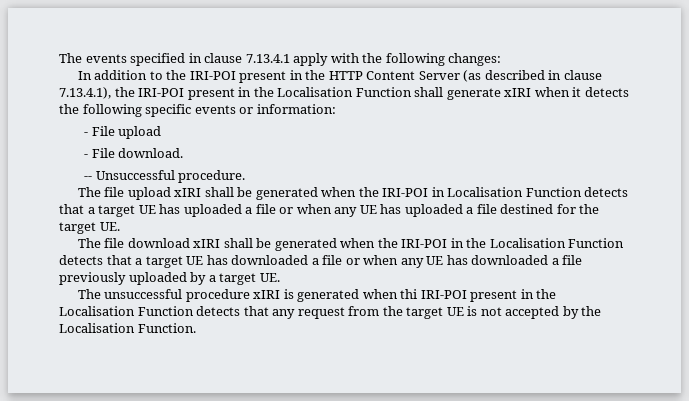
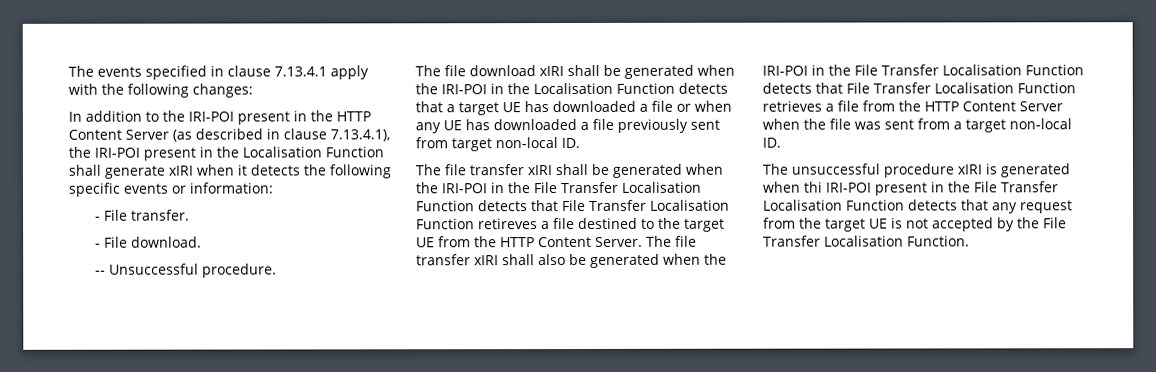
- - File upload
+ - File transfer.
- The file upload xIRI shall be generated when the IRI-POI in Localisation Function detects that a target UE has uploaded a file or when any UE has uploaded a file destined for the target UE.
- The file download xIRI shall be generated when the IRI-POI in the Localisation Function detects that a target UE has downloaded a file or when any UE has downloaded a file previously uploaded by a target UE.
+ The file download xIRI shall be generated when the IRI-POI in the Localisation Function detects that a target UE has downloaded a file or when any UE has downloaded a file previously sent from target non-local ID.
+ The file transfer xIRI shall be generated when the IRI-POI in the File Transfer Localisation Function detects that File Transfer Localisation Function retireves a file destined to the target UE from the HTTP Content Server. The file transfer xIRI shall also be generated when the IRI-POI in the File Transfer Localisation Function detects that File Transfer Localisation Function retrieves a file from the HTTP Content Server when the file was sent from a target non-local ID.
- The unsuccessful procedure xIRI is generated when thi IRI-POI present in the Localisation Function detects that any request from the target UE is not accepted by the Localisation Function.
+ The unsuccessful procedure xIRI is generated when thi IRI-POI present in the File Transfer Localisation Function detects that any request from the target UE is not accepted by the File Transfer Localisation Function.

